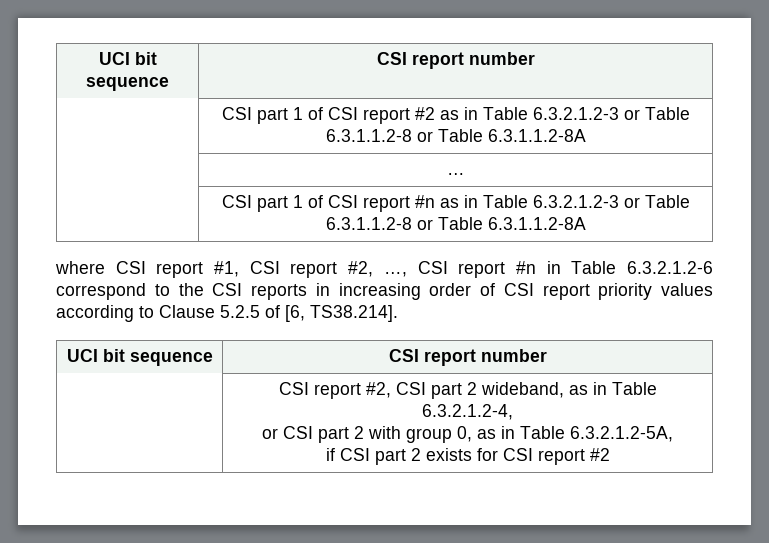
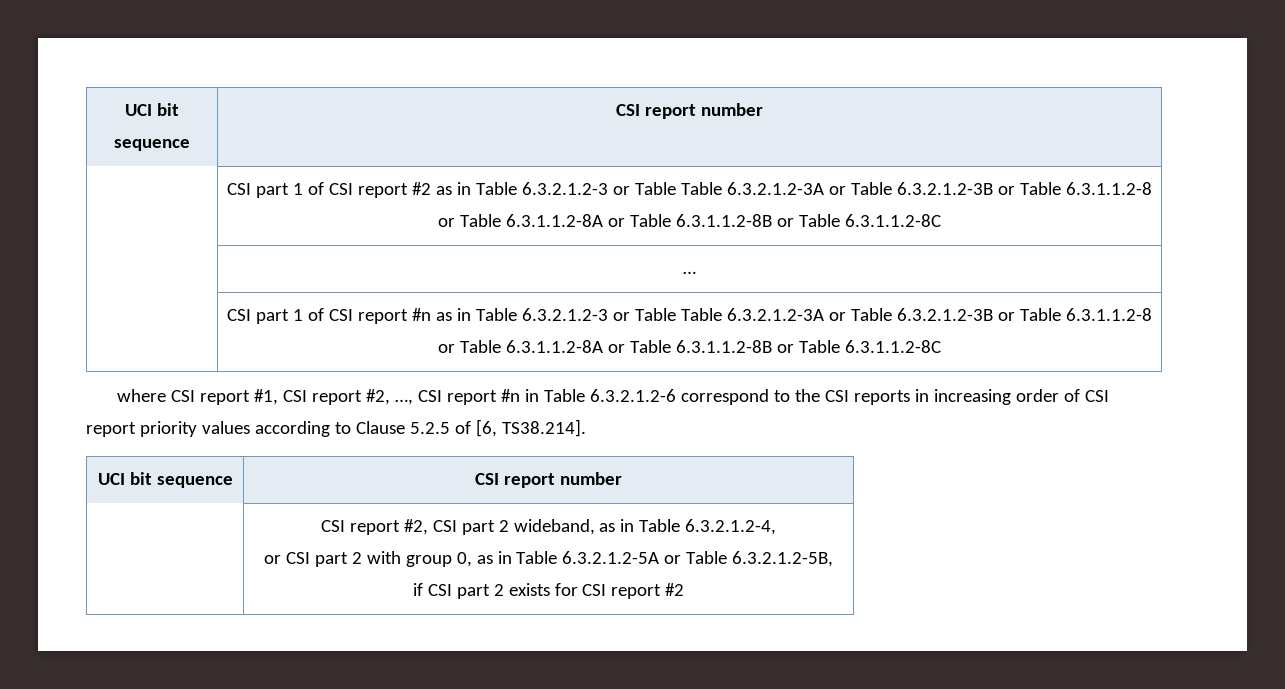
- | CSI part 1 of CSI report #2 as in Table 6.3.2.1.2-3 or Table 6.3.1.1.2-8 or Table 6.3.1.1.2-8A
+ | CSI part 1 of CSI report #2 as in Table 6.3.2.1.2-3 or Table Table 6.3.2.1.2-3A or Table 6.3.2.1.2-3B or Table 6.3.1.1.2-8 or Table 6.3.1.1.2-8A or Table 6.3.1.1.2-8B or Table 6.3.1.1.2-8C
- | CSI part 1 of CSI report #n as in Table 6.3.2.1.2-3 or Table 6.3.1.1.2-8 or Table 6.3.1.1.2-8A
+ | CSI part 1 of CSI report #n as in Table 6.3.2.1.2-3 or Table Table 6.3.2.1.2-3A or Table 6.3.2.1.2-3B or Table 6.3.1.1.2-8 or Table 6.3.1.1.2-8A or Table 6.3.1.1.2-8B or Table 6.3.1.1.2-8C
  | CSI report #2, CSI part 2 wideband, as in Table 6.3.2.1.2-4,
- or CSI part 2 with group 0, as in Table 6.3.2.1.2-5A,
+ or CSI part 2 with group 0, as in Table 6.3.2.1.2-5A or Table 6.3.2.1.2-5B,

